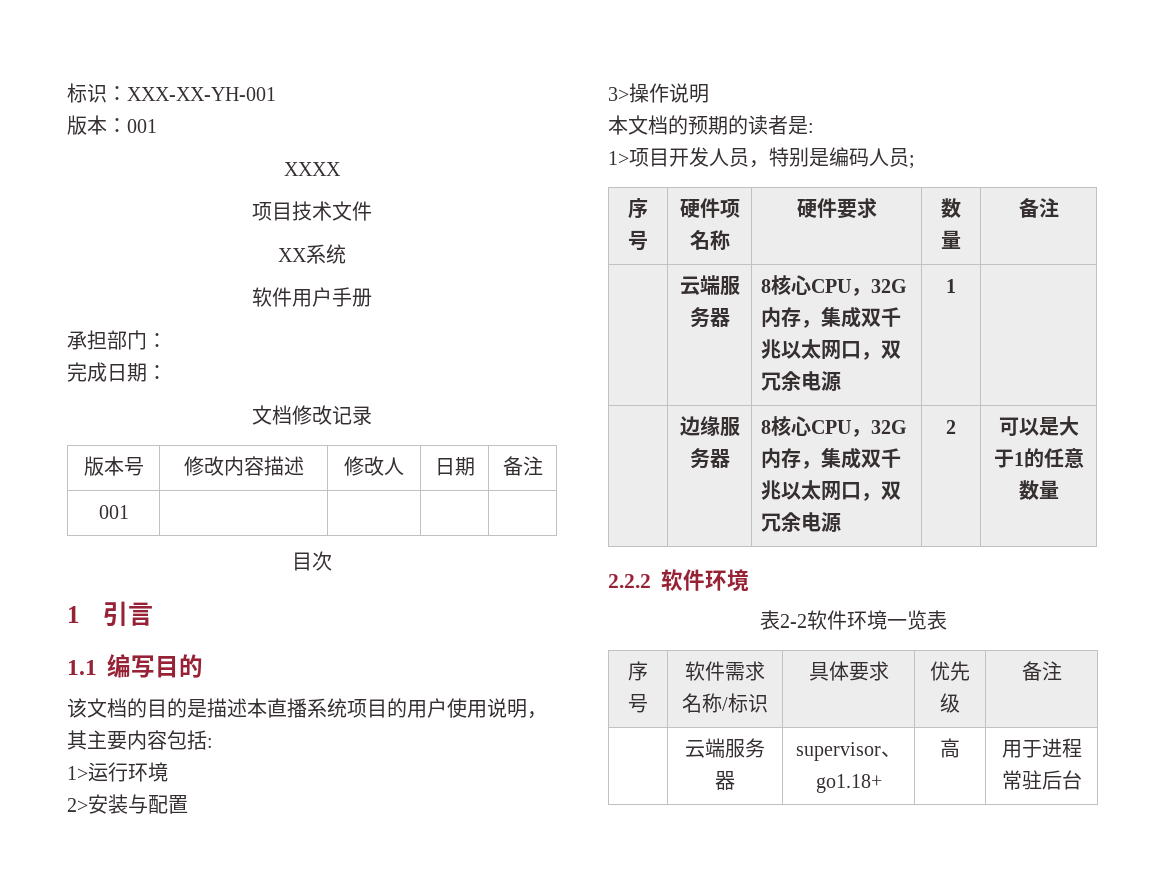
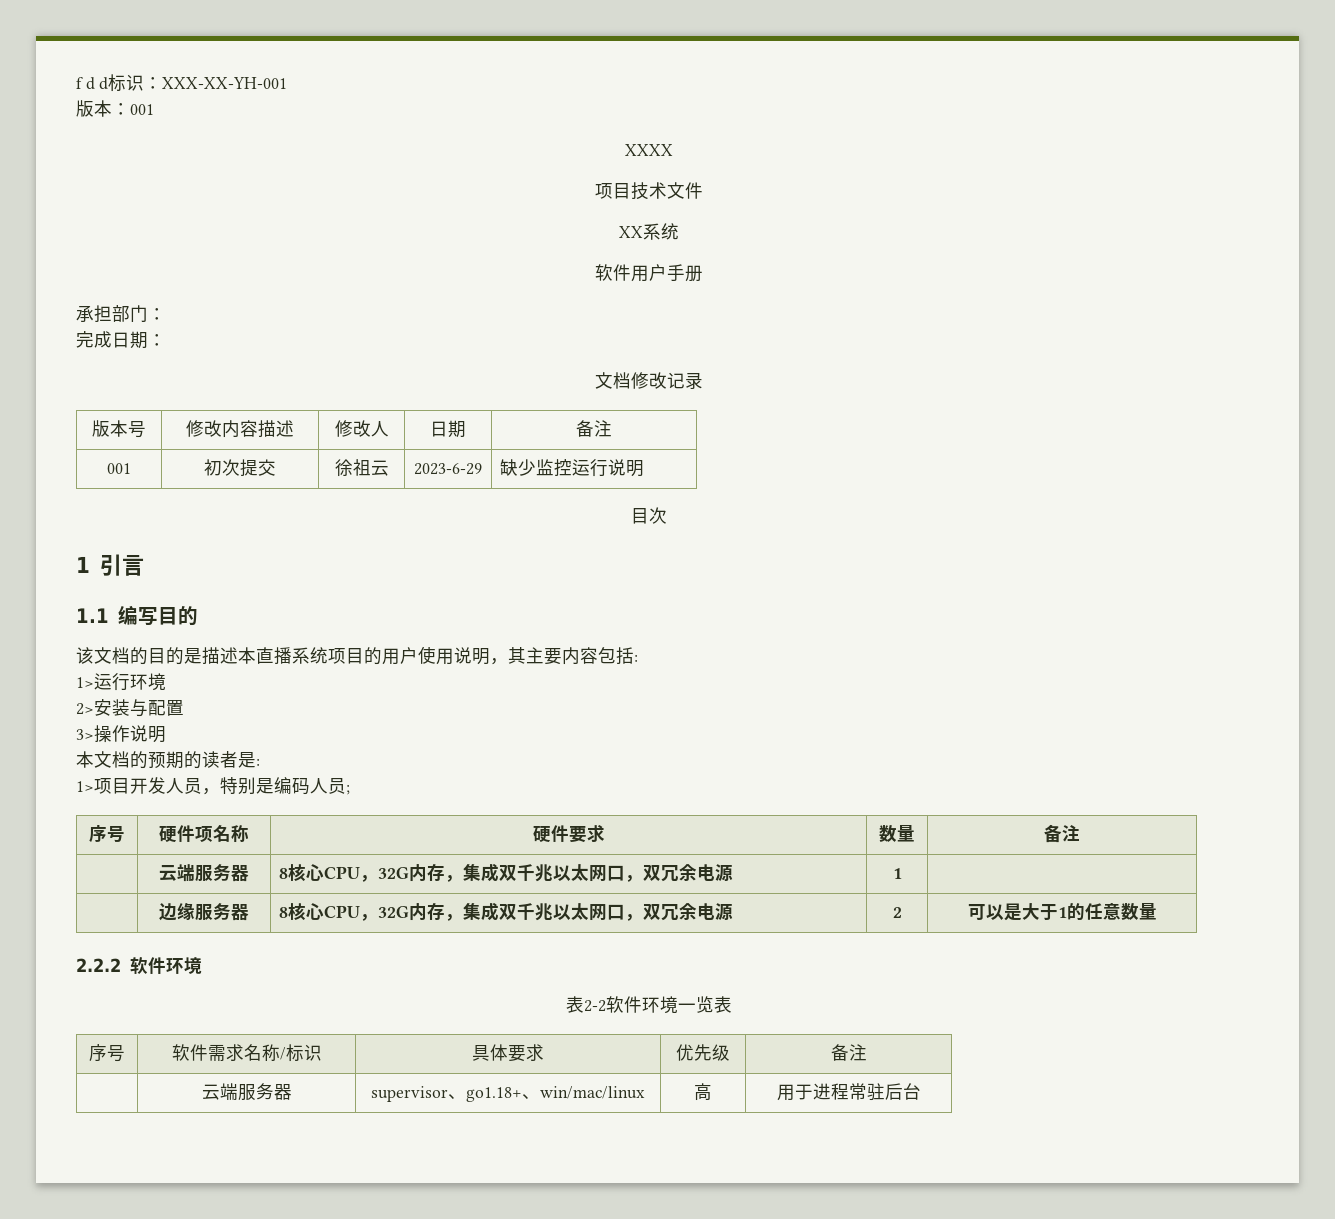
- 标识：XXX-XX-YH-001
+ f d d标识：XXX-XX-YH-001
- 001 | | | |
+ 001 | 初次提交 | 徐祖云 | 2023-6-29 | 缺少监控运行说明
- | 云端服务器 | supervisor、go1.18+ | 高 | 用于进程常驻后台
+ | 云端服务器 | supervisor、go1.18+、win/mac/linux | 高 | 用于进程常驻后台

